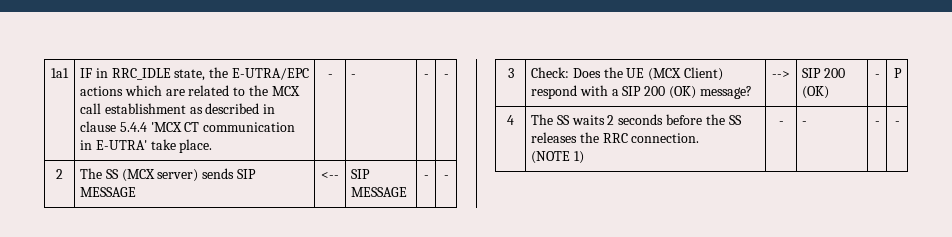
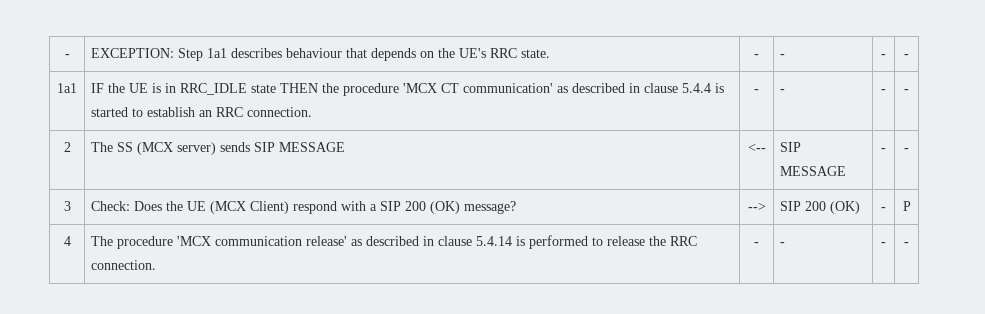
- 1a1 | IF in RRC_IDLE state, the E-UTRA/EPC actions which are related to the MCX call establishment as described in clause 5.4.4 'MCX CT communication in E-UTRA' take place. | - | - | - | -
+ - | EXCEPTION: Step 1a1 describes behaviour that depends on the UE's RRC state. | - | - | - | -
+ 1a1 | IF the UE is in RRC_IDLE state THEN the procedure 'MCX CT communication' as described in clause 5.4.4 is started to establish an RRC connection. | - | - | - | -
- 4 | The SS waits 2 seconds before the SS releases the RRC connection.
- (NOTE 1) | - | - | - | -
+ 4 | The procedure 'MCX communication release' as described in clause 5.4.14 is performed to release the RRC connection. | - | - | - | -

